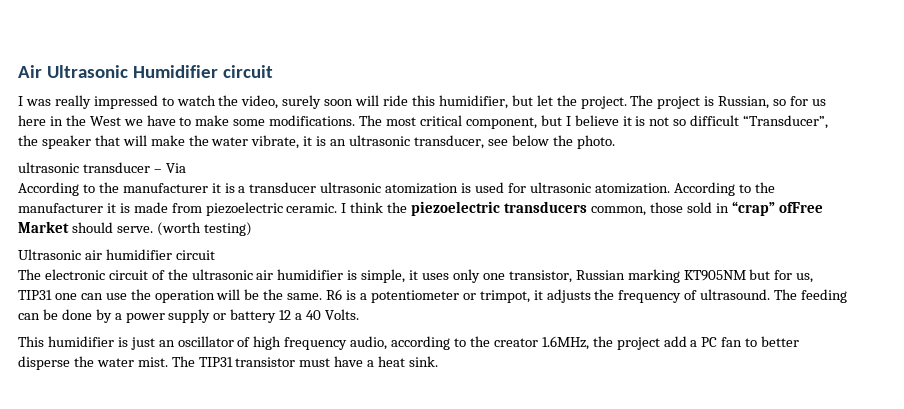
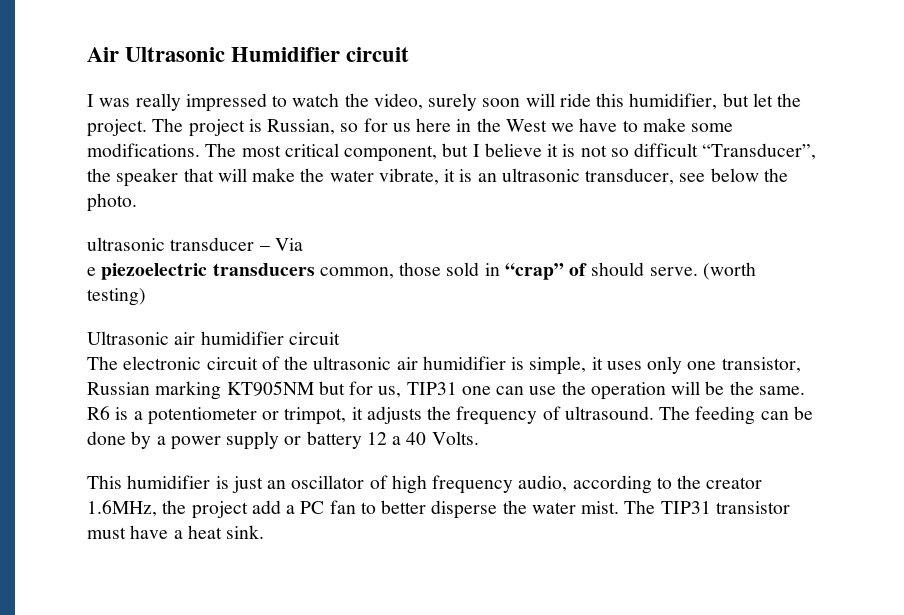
- According to the manufacturer it is a transducer ultrasonic atomization is used for ultrasonic atomization. According to the manufacturer it is made from piezoelectric ceramic. I think the piezoelectric transducers common, those sold in “crap” ofFree Market should serve.
+ e piezoelectric transducers common, those sold in “crap” of should serve.

